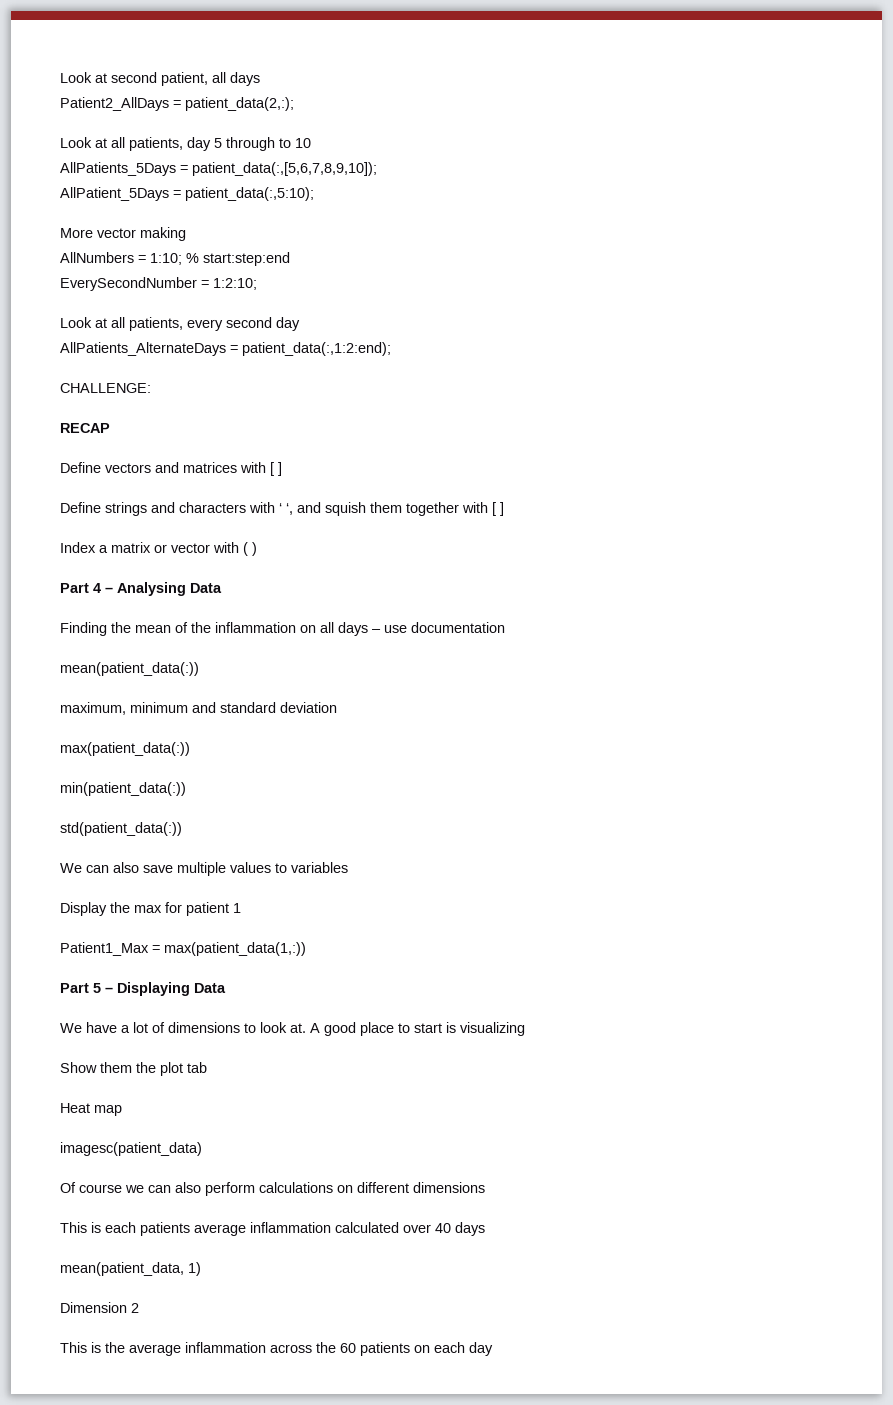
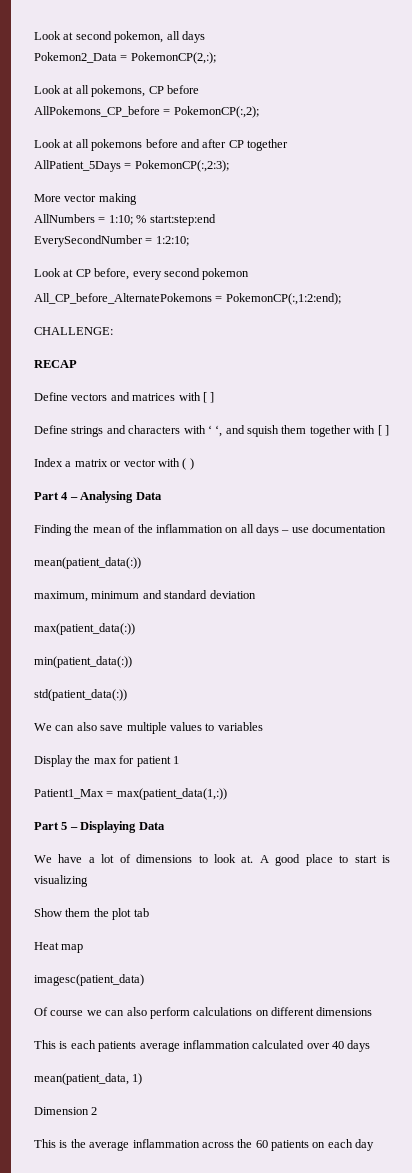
- Look at second patient, all days
+ Look at second pokemon, all days
- Patient2_AllDays = patient_data(2,:);
- Look at all patients, day 5 through to 10
- AllPatients_5Days = patient_data(:,[5,6,7,8,9,10]);
+ Pokemon2_Data = PokemonCP(2,:);
+ Look at all pokemons, CP before
+ AllPokemons_CP_before = PokemonCP(:,2);
+ Look at all pokemons before and after CP together
- AllPatient_5Days = patient_data(:,5:10);
+ AllPatient_5Days = PokemonCP(:,2:3);
- Look at all patients, every second day
- AllPatients_AlternateDays = patient_data(:,1:2:end);
+ Look at CP before, every second pokemon
+ All_CP_before_AlternatePokemons = PokemonCP(:,1:2:end);

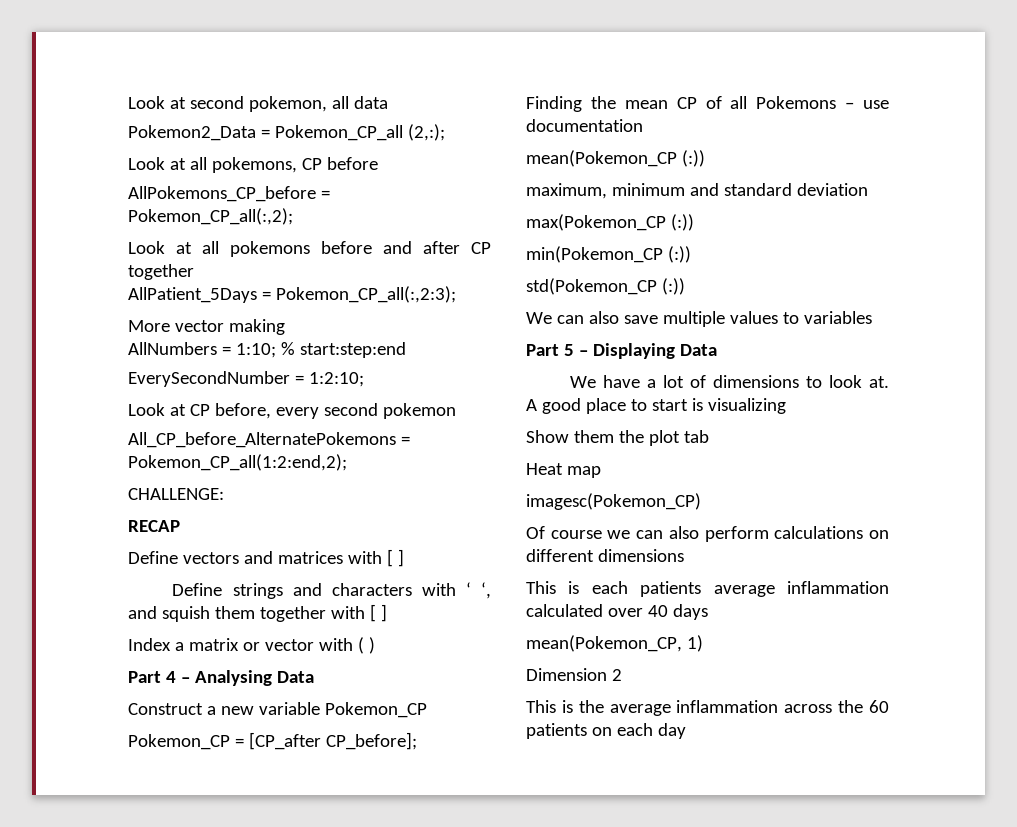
- Look at second pokemon, all days
+ Look at second pokemon, all data
- Pokemon2_Data = PokemonCP(2,:);
+ Pokemon2_Data = Pokemon_CP_all (2,:);
- AllPokemons_CP_before = PokemonCP(:,2);
+ AllPokemons_CP_before = Pokemon_CP_all(:,2);
- AllPatient_5Days = PokemonCP(:,2:3);
+ AllPatient_5Days = Pokemon_CP_all(:,2:3);
- All_CP_before_AlternatePokemons = PokemonCP(:,1:2:end);
+ All_CP_before_AlternatePokemons = Pokemon_CP_all(1:2:end,2);
- Finding the mean of the inflammation on all days – use documentation
+ Construct a new variable Pokemon_CP
+ Pokemon_CP = [CP_after CP_before];
+ Finding the mean CP of all Pokemons – use documentation
- mean(patient_data(:))
+ mean(Pokemon_CP (:))
- max(patient_data(:))
- min(patient_data(:))
- std(patient_data(:))
+ max(Pokemon_CP (:))
+ min(Pokemon_CP (:))
+ std(Pokemon_CP (:))
- Display the max for patient 1
- Patient1_Max = max(patient_data(1,:))
- imagesc(patient_data)
+ imagesc(Pokemon_CP)
- mean(patient_data, 1)
+ mean(Pokemon_CP, 1)

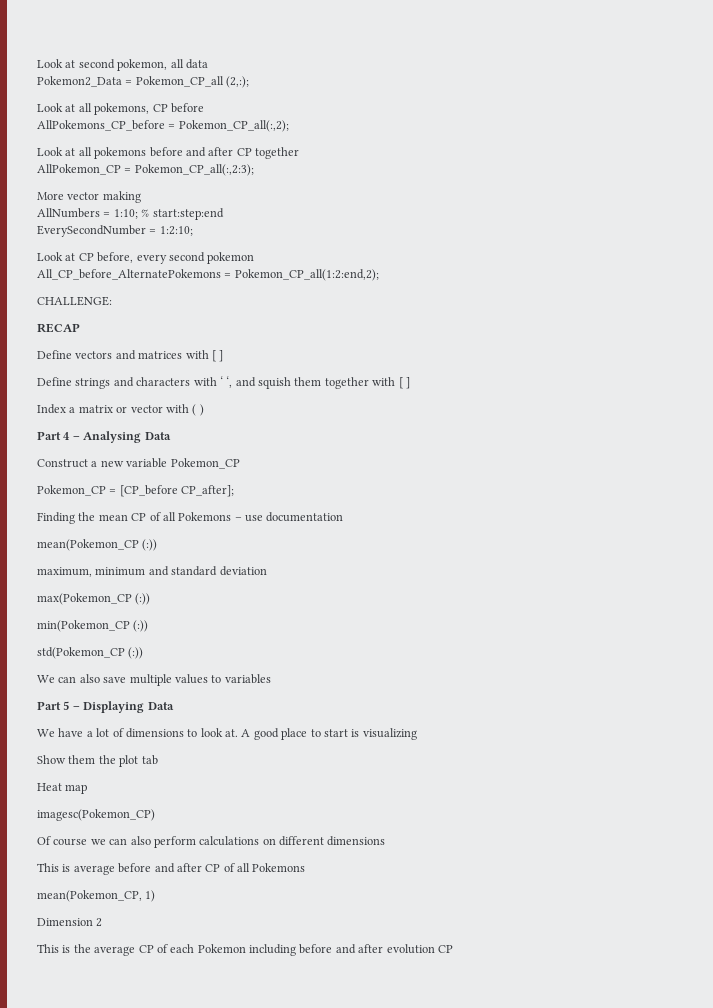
- AllPatient_5Days = Pokemon_CP_all(:,2:3);
+ AllPokemon_CP = Pokemon_CP_all(:,2:3);
- Pokemon_CP = [CP_after CP_before];
+ Pokemon_CP = [CP_before CP_after];
- This is each patients average inflammation calculated over 40 days
+ This is average before and after CP of all Pokemons
- This is the average inflammation across the 60 patients on each day
+ This is the average CP of each Pokemon including before and after evolution CP

